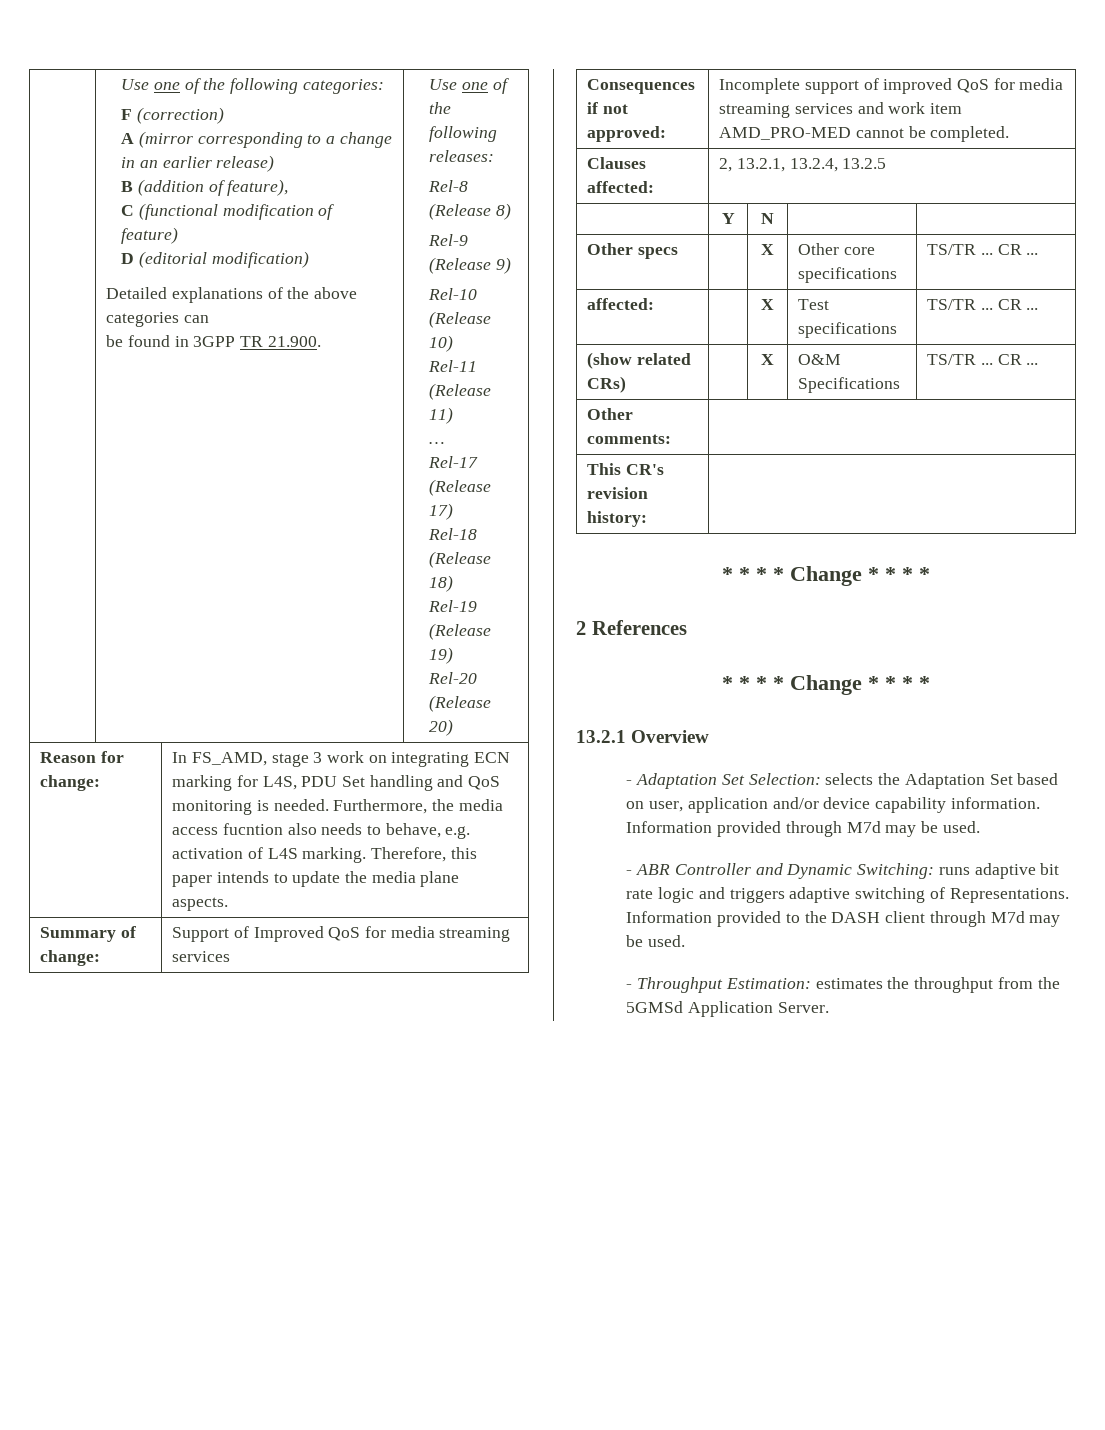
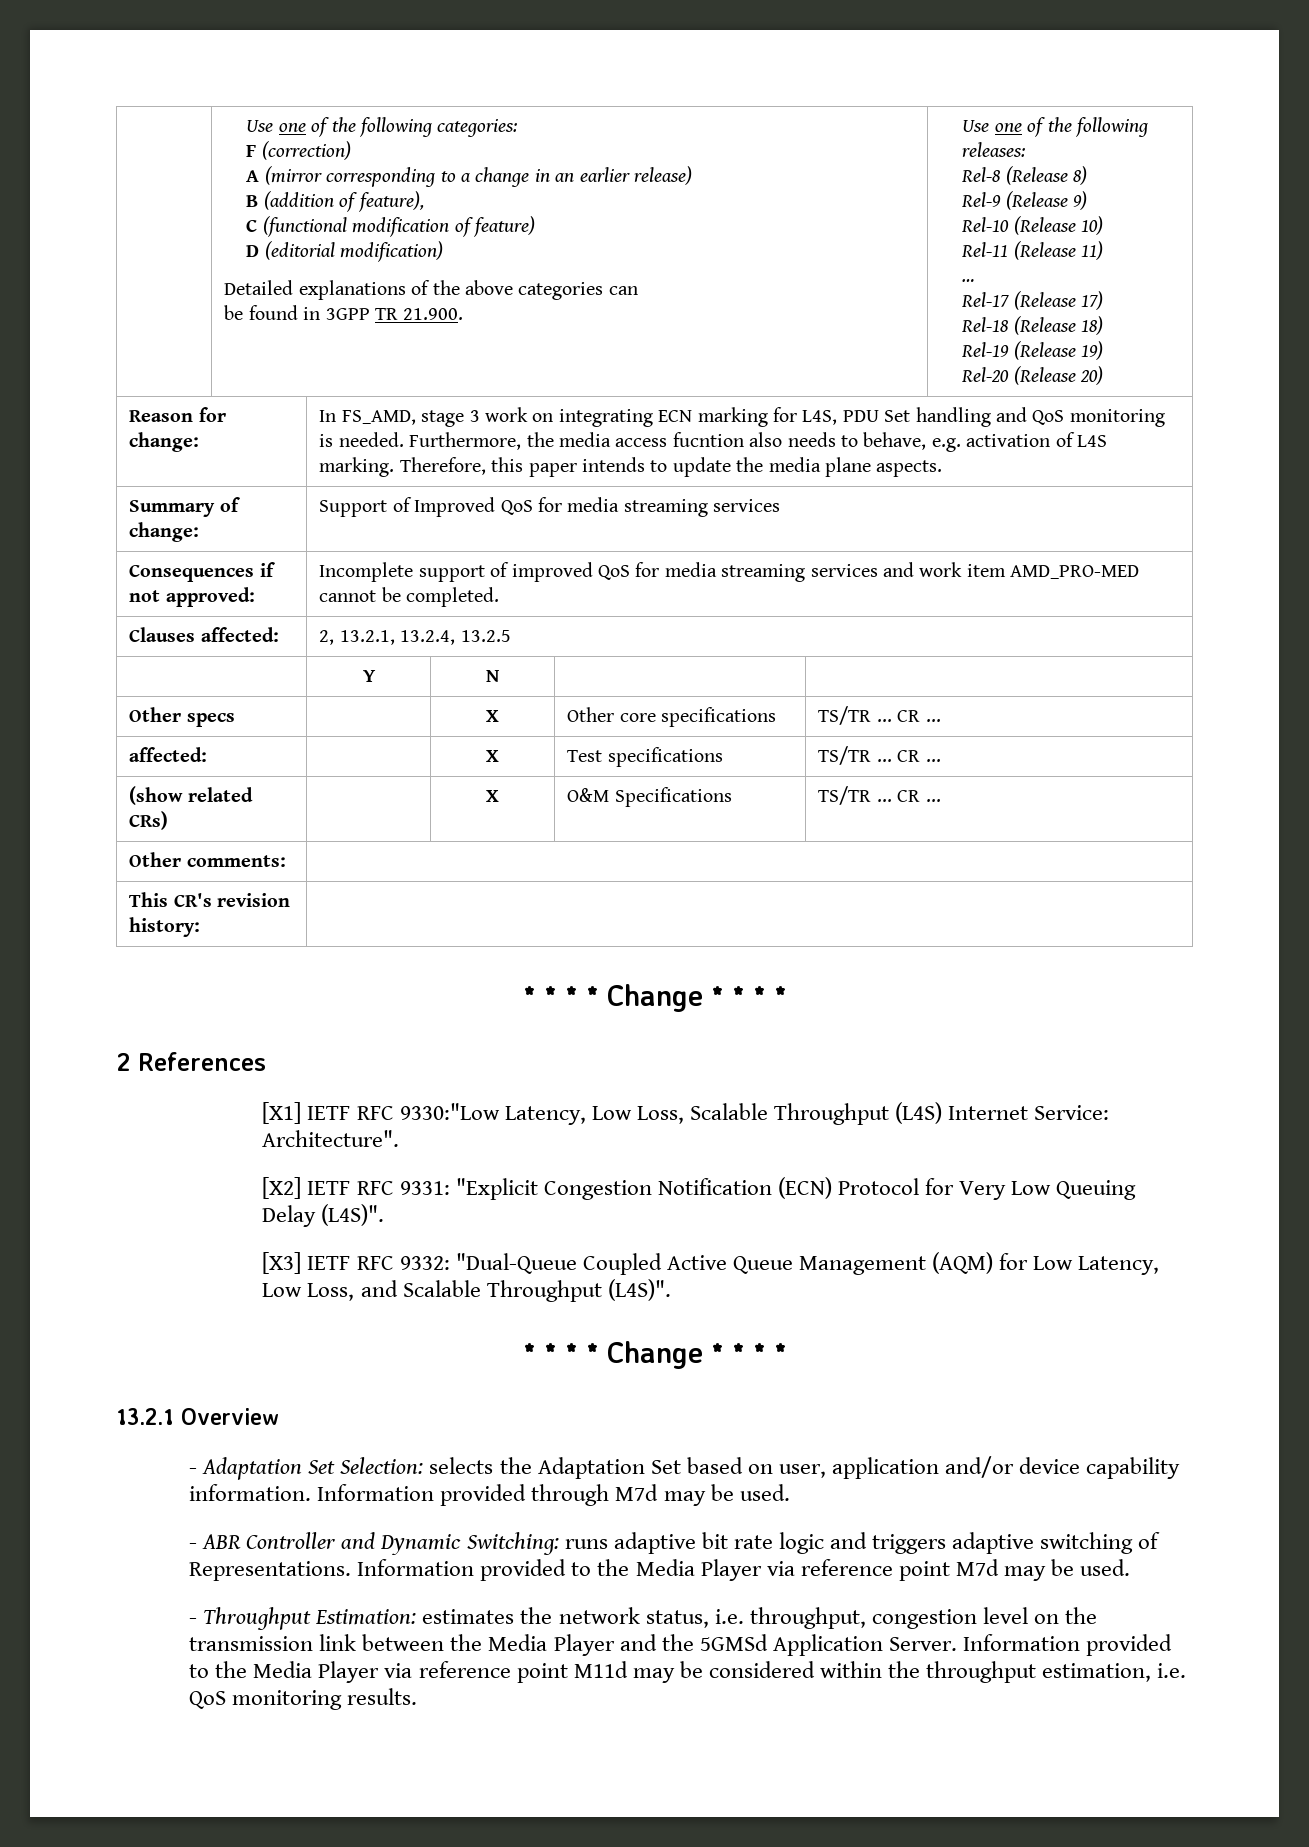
+ [X1] IETF RFC 9330:"Low Latency, Low Loss, Scalable Throughput (L4S) Internet Service: Architecture".
+ [X2] IETF RFC 9331: "Explicit Congestion Notification (ECN) Protocol for Very Low Queuing Delay (L4S)".
+ [X3] IETF RFC 9332: "Dual-Queue Coupled Active Queue Management (AQM) for Low Latency, Low Loss, and Scalable Throughput (L4S)".
- Information provided to the DASH client through M7d may be used.
+ Information provided to the Media Player via reference point M7d may be used.
- - Throughput Estimation: estimates the throughput from the 5GMSd Application Server.
+ - Throughput Estimation: estimates the network status, i.e. throughput, congestion level on the transmission link between the Media Player and the 5GMSd Application Server. Information provided to the Media Player via reference point M11d may be considered within the throughput estimation, i.e. QoS monitoring results.

